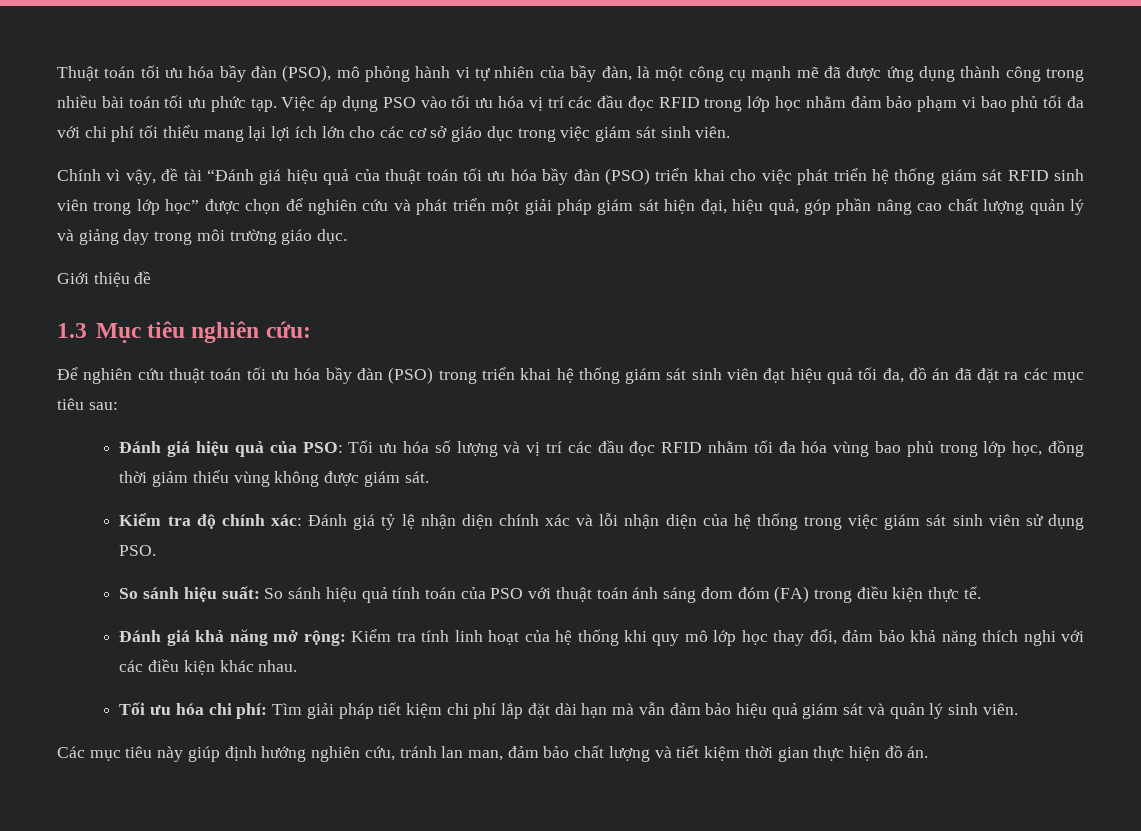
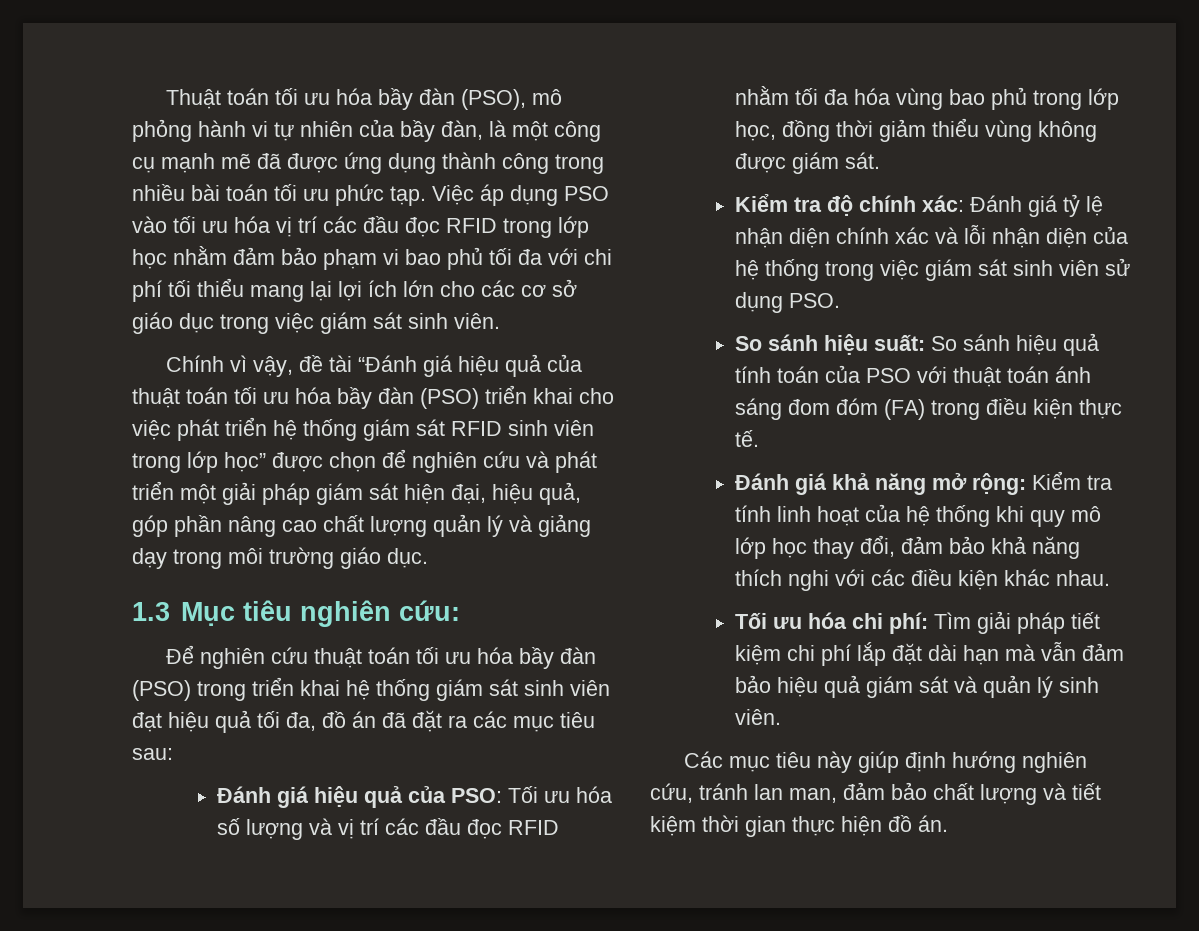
- Giới thiệu đề

